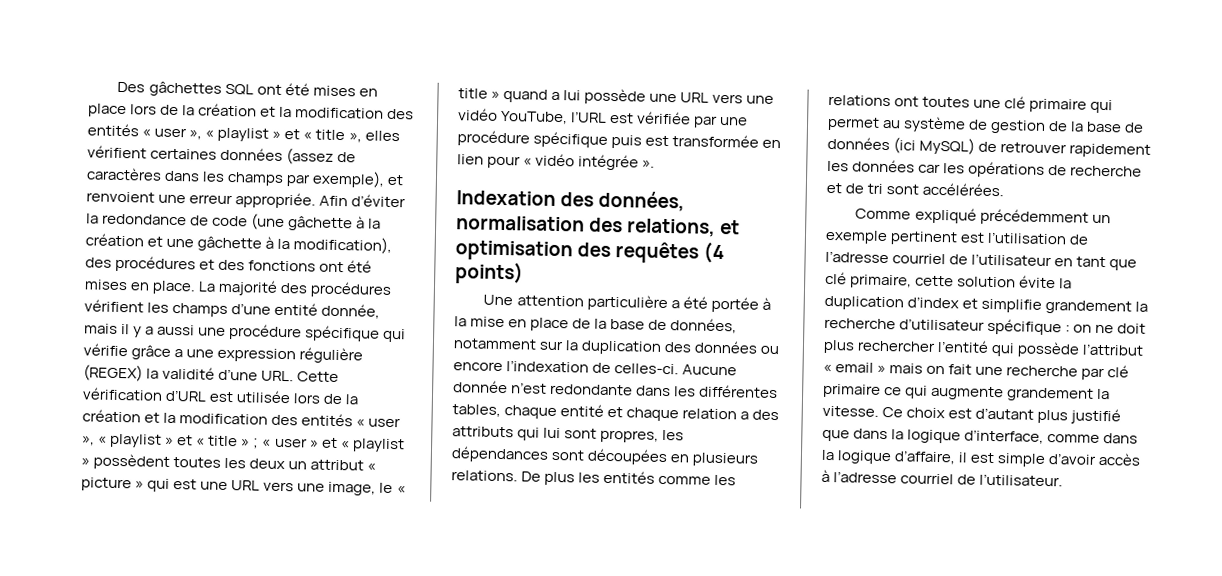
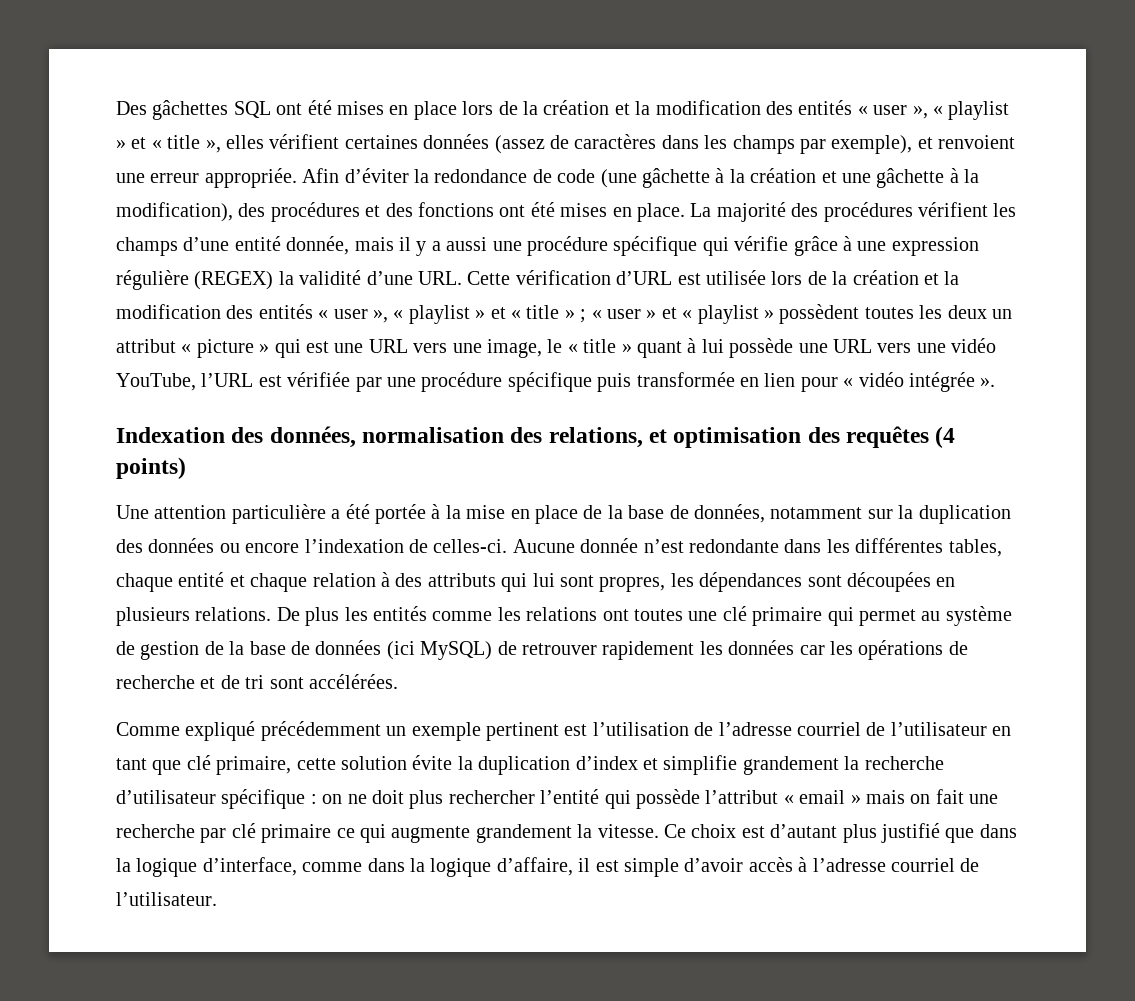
- La majorité des procédures vérifient les champs d’une entité donnée, mais il y a aussi une procédure spécifique qui vérifie grâce a une expression régulière (REGEX) la validité d’une URL. Cette vérification d’URL est utilisée lors de la création et la modification des entités « user », « playlist » et « title » ;
+ La majorité des procédures vérifient les champs d’une entité donnée, mais il y a aussi une procédure spécifique qui vérifie grâce à une expression régulière (REGEX) la validité d’une URL. Cette vérification d’URL est utilisée lors de la création et la modification des entités « user », « playlist » et « title » ;
- « user » et « playlist » possèdent toutes les deux un attribut « picture » qui est une URL vers une image, le « title » quand a lui possède une URL vers une vidéo YouTube, l’URL est vérifiée par une procédure spécifique puis est transformée en lien pour « vidéo intégrée ».
+ « user » et « playlist » possèdent toutes les deux un attribut « picture » qui est une URL vers une image, le « title » quant à lui possède une URL vers une vidéo YouTube, l’URL est vérifiée par une procédure spécifique puis transformée en lien pour « vidéo intégrée ».
- Aucune donnée n’est redondante dans les différentes tables, chaque entité et chaque relation a des attributs qui lui sont propres, les dépendances sont découpées en plusieurs relations.
+ Aucune donnée n’est redondante dans les différentes tables, chaque entité et chaque relation à des attributs qui lui sont propres, les dépendances sont découpées en plusieurs relations.

